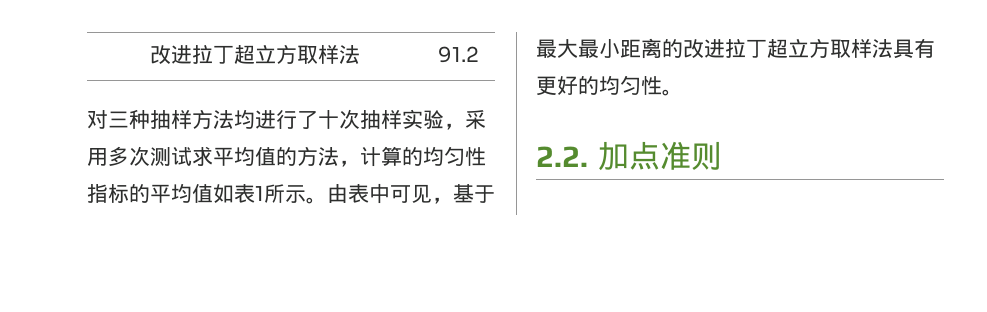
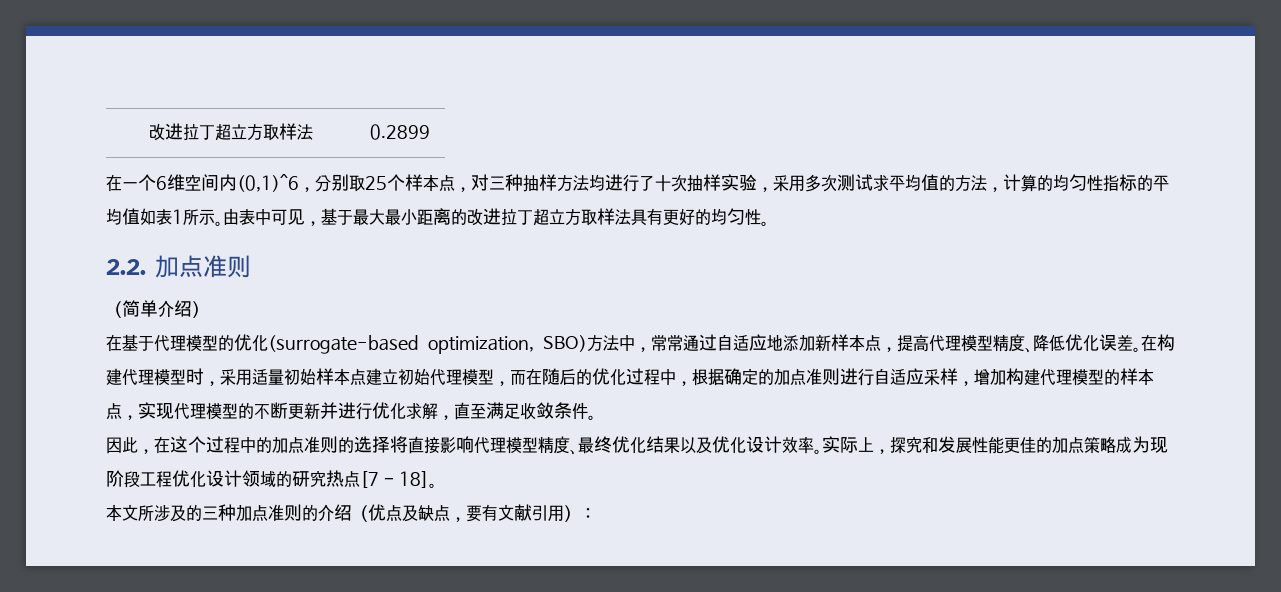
- 改进拉丁超立方取样法 | 91.2
- 对三种抽样方法均进行了十次抽样实验，采用多次测试求平均值的方法，计算的均匀性指标的平均值如表1所示。
+ 改进拉丁超立方取样法 | 0.2899
+ 在一个6维空间内(0,1)^6，分别取25个样本点，对三种抽样方法均进行了十次抽样实验，采用多次测试求平均值的方法，计算的均匀性指标的平均值如表1所示。
+ （简单介绍）
+ 在基于代理模型的优化(surrogate-based optimization, SBO)方法中，常常通过自适应地添加新样本点，提高代理模型精度、降低优化误差。在构建代理模型时，采用适量初始样本点建立初始代理模型，而在随后的优化过程中，根据确定的加点准则进行自适应采样，增加构建代理模型的样本点，实现代理模型的不断更新并进行优化求解，直至满足收敛条件。
+ 因此，在这个过程中的加点准则的选择将直接影响代理模型精度、最终优化结果以及优化设计效率。实际上，探究和发展性能更佳的加点策略成为现阶段工程优化设计领域的研究热点[7 − 18]。
+ 本文所涉及的三种加点准则的介绍（优点及缺点，要有文献引用）：

